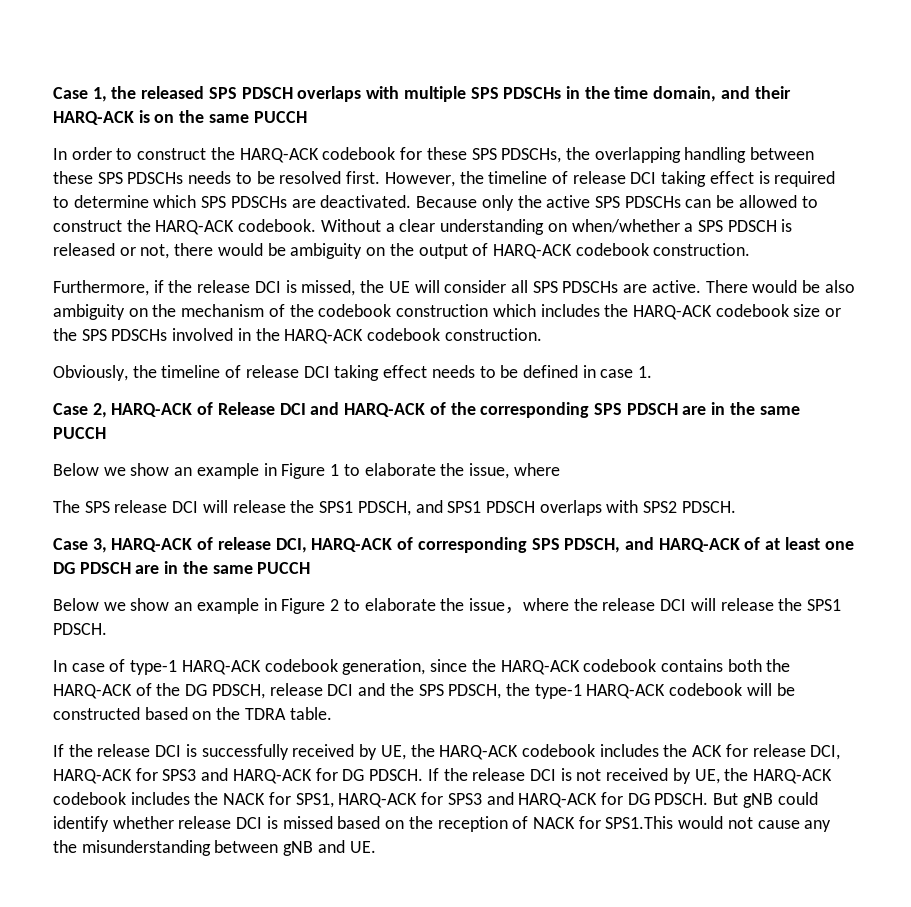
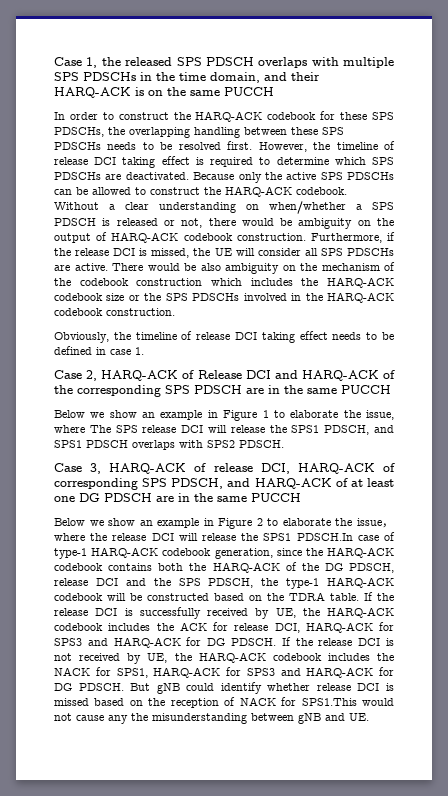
- Without a clear understanding on when/whether a SPS PDSCH is released or not, there would be ambiguity on the output of HARQ-ACK codebook construction.
- Furthermore, if the release DCI is missed, the UE will consider all SPS PDSCHs are active.
+ Without a clear understanding on when/whether a SPS PDSCH is released or not, there would be ambiguity on the output of HARQ-ACK codebook construction. Furthermore, if the release DCI is missed, the UE will consider all SPS PDSCHs are active.
- Below we show an example in Figure 1 to elaborate the issue, where
- The SPS release DCI will release the SPS1 PDSCH, and SPS1 PDSCH overlaps with SPS2 PDSCH.
+ Below we show an example in Figure 1 to elaborate the issue, where The SPS release DCI will release the SPS1 PDSCH, and SPS1 PDSCH overlaps with SPS2 PDSCH.
- Below we show an example in Figure 2 to elaborate the issue，where the release DCI will release the SPS1 PDSCH.
- In case of type-1 HARQ-ACK codebook generation, since the HARQ-ACK codebook contains both the HARQ-ACK of the DG PDSCH, release DCI and the SPS PDSCH, the type-1 HARQ-ACK codebook will be constructed based on the TDRA table.
- If the release DCI is successfully received by UE, the HARQ-ACK codebook includes the ACK for release DCI, HARQ-ACK for SPS3 and HARQ-ACK for DG PDSCH.
+ Below we show an example in Figure 2 to elaborate the issue，where the release DCI will release the SPS1 PDSCH.In case of type-1 HARQ-ACK codebook generation, since the HARQ-ACK codebook contains both the HARQ-ACK of the DG PDSCH, release DCI and the SPS PDSCH, the type-1 HARQ-ACK codebook will be constructed based on the TDRA table. If the release DCI is successfully received by UE, the HARQ-ACK codebook includes the ACK for release DCI, HARQ-ACK for SPS3 and HARQ-ACK for DG PDSCH.

